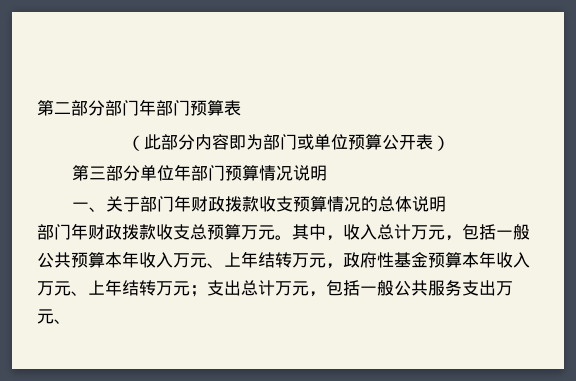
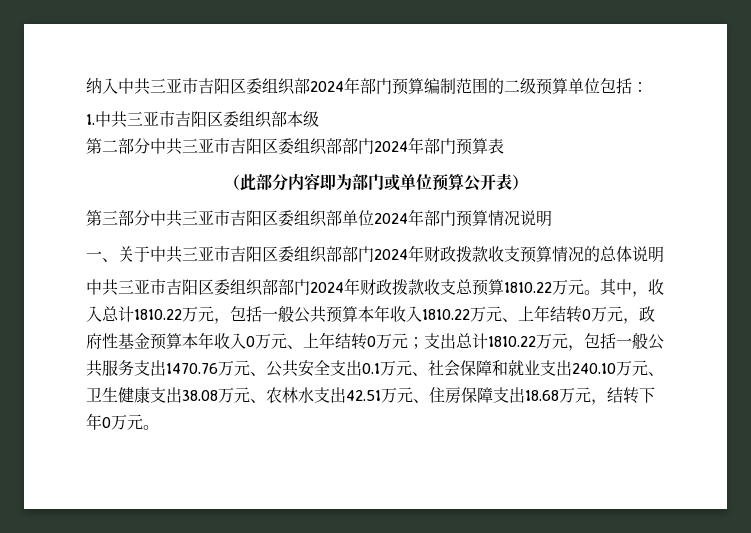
- 第二部分部门年部门预算表
+ 纳入中共三亚市吉阳区委组织部2024年部门预算编制范围的二级预算单位包括：
+ 1.中共三亚市吉阳区委组织部本级
+ 第二部分中共三亚市吉阳区委组织部部门2024年部门预算表
- 第三部分单位年部门预算情况说明
+ 第三部分中共三亚市吉阳区委组织部单位2024年部门预算情况说明
- 一、关于部门年财政拨款收支预算情况的总体说明
+ 一、关于中共三亚市吉阳区委组织部部门2024年财政拨款收支预算情况的总体说明
- 部门年财政拨款收支总预算万元。
+ 中共三亚市吉阳区委组织部部门2024年财政拨款收支总预算1810.22万元。
- 其中，收入总计万元，包括一般公共预算本年收入万元、上年结转万元，政府性基金预算本年收入万元、上年结转万元；支出总计万元，包括一般公共服务支出万元、
+ 其中，收入总计1810.22万元，包括一般公共预算本年收入1810.22万元、上年结转0万元，政府性基金预算本年收入0万元、上年结转0万元；支出总计1810.22万元，包括一般公共服务支出1470.76万元、公共安全支出0.1万元、社会保障和就业支出240.10万元、卫生健康支出38.08万元、农林水支出42.51万元、住房保障支出18.68万元，结转下年0万元。

